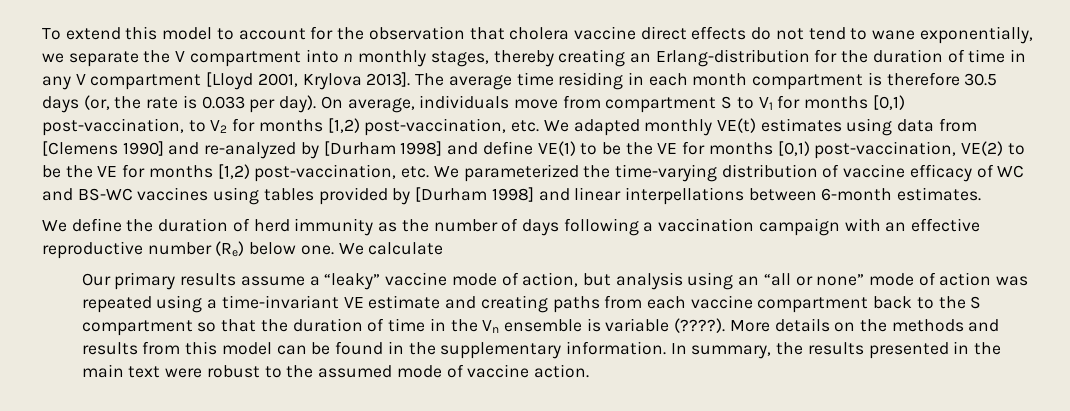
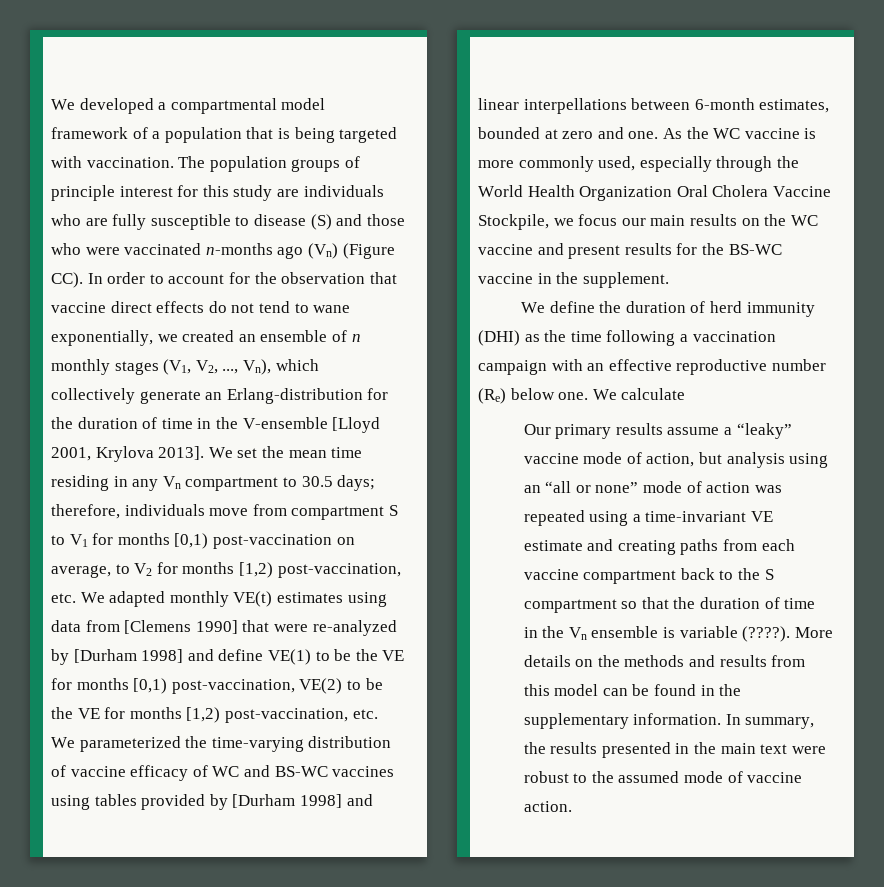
- To extend this model to account for the observation that cholera vaccine direct effects do not tend to wane exponentially, we separate the V compartment into n monthly stages, thereby creating an Erlang-distribution for the duration of time in any V compartment [Lloyd 2001, Krylova 2013].
+ We developed a compartmental model framework of a population that is being targeted with vaccination. The population groups of principle interest for this study are individuals who are fully susceptible to disease (S) and those who were vaccinated n-months ago (Vn) (Figure CC). In order to account for the observation that vaccine direct effects do not tend to wane exponentially, we created an ensemble of n monthly stages (V1, V2, ..., Vn), which collectively generate an Erlang-distribution for the duration of time in the V-ensemble [Lloyd 2001, Krylova 2013].
- The average time residing in each month compartment is therefore 30.5 days (or, the rate is 0.033 per day). On average, individuals move from compartment S to V1 for months [0,1) post-vaccination, to V2 for months [1,2) post-vaccination, etc. We adapted monthly VE(t) estimates using data from [Clemens 1990] and re-analyzed by [Durham 1998] and define VE(1) to be the VE for months [0,1) post-vaccination, VE(2) to be the VE for months [1,2) post-vaccination, etc. We parameterized the time-varying distribution of vaccine efficacy of WC and BS-WC vaccines using tables provided by [Durham 1998] and linear interpellations between 6-month estimates.
+ We set the mean time residing in any Vn compartment to 30.5 days; therefore, individuals move from compartment S to V1 for months [0,1) post-vaccination on average, to V2 for months [1,2) post-vaccination, etc. We adapted monthly VE(t) estimates using data from [Clemens 1990] that were re-analyzed by [Durham 1998] and define VE(1) to be the VE for months [0,1) post-vaccination, VE(2) to be the VE for months [1,2) post-vaccination, etc. We parameterized the time-varying distribution of vaccine efficacy of WC and BS-WC vaccines using tables provided by [Durham 1998] and linear interpellations between 6-month estimates, bounded at zero and one. As the WC vaccine is more commonly used, especially through the World Health Organization Oral Cholera Vaccine Stockpile, we focus our main results on the WC vaccine and present results for the BS-WC vaccine in the supplement.
- We define the duration of herd immunity as the number of days following a vaccination campaign with an effective reproductive number (Re) below one.
+ We define the duration of herd immunity (DHI) as the time following a vaccination campaign with an effective reproductive number (Re) below one.

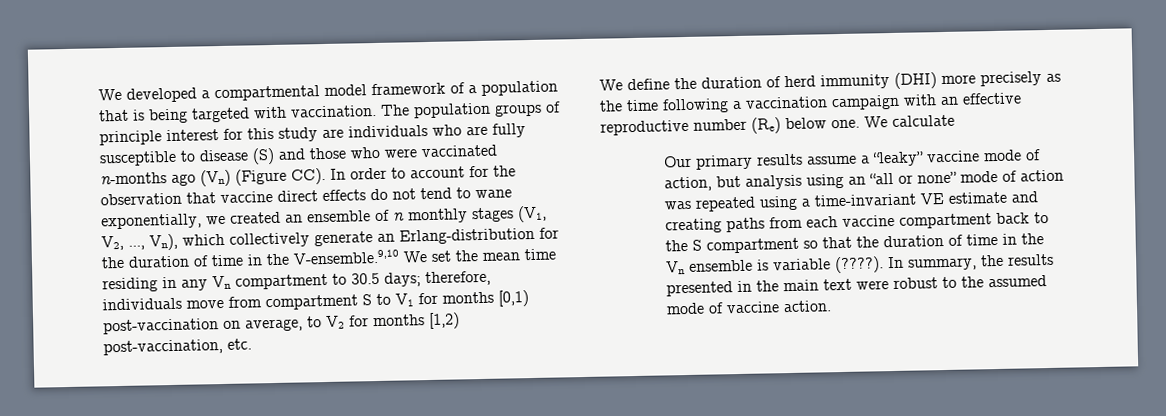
- The population groups of principle interest for this study are individuals who are fully susceptible to disease (S) and those who were vaccinated n-months ago (Vn) (Figure CC). In order to account for the observation that vaccine direct effects do not tend to wane exponentially, we created an ensemble of n monthly stages (V1, V2, ..., Vn), which collectively generate an Erlang-distribution for the duration of time in the V-ensemble [Lloyd 2001, Krylova 2013]. We set the mean time residing in any Vn compartment to 30.5 days;
+ The population groups of principle interest for this study are individuals who are fully susceptible to disease (S) and those who were vaccinated n-months ago (Vn) (Figure CC). In order to account for the observation that vaccine direct effects do not tend to wane exponentially, we created an ensemble of n monthly stages (V1, V2, ..., Vn), which collectively generate an Erlang-distribution for the duration of time in the V-ensemble.9,10 We set the mean time residing in any Vn compartment to 30.5 days;
- therefore, individuals move from compartment S to V1 for months [0,1) post-vaccination on average, to V2 for months [1,2) post-vaccination, etc. We adapted monthly VE(t) estimates using data from [Clemens 1990] that were re-analyzed by [Durham 1998] and define VE(1) to be the VE for months [0,1) post-vaccination, VE(2) to be the VE for months [1,2) post-vaccination, etc. We parameterized the time-varying distribution of vaccine efficacy of WC and BS-WC vaccines using tables provided by [Durham 1998] and linear interpellations between 6-month estimates, bounded at zero and one. As the WC vaccine is more commonly used, especially through the World Health Organization Oral Cholera Vaccine Stockpile, we focus our main results on the WC vaccine and present results for the BS-WC vaccine in the supplement.
+ therefore, individuals move from compartment S to V1 for months [0,1) post-vaccination on average, to V2 for months [1,2) post-vaccination, etc.
- We define the duration of herd immunity (DHI) as the time following a vaccination campaign with an effective reproductive number (Re) below one.
+ We define the duration of herd immunity (DHI) more precisely as the time following a vaccination campaign with an effective reproductive number (Re) below one.
- More details on the methods and results from this model can be found in the supplementary information.

